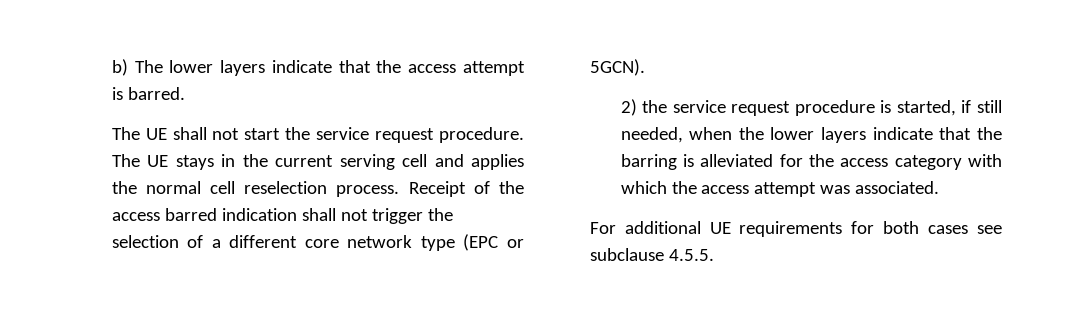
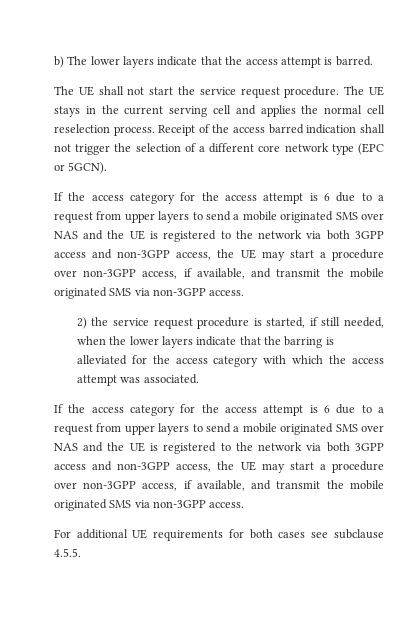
  Receipt of the access barred indication shall not trigger the selection of a different core network type (EPC or 5GCN).
+ If the access category for the access attempt is 6 due to a request from upper layers to send a mobile originated SMS over NAS and the UE is registered to the network via both 3GPP access and non-3GPP access, the UE may start a procedure over non-3GPP access, if available, and transmit the mobile originated SMS via non-3GPP access.
  2) the service request procedure is started, if still needed, when the lower layers indicate that the barring is alleviated for the access category with which the access attempt was associated.
+ If the access category for the access attempt is 6 due to a request from upper layers to send a mobile originated SMS over NAS and the UE is registered to the network via both 3GPP access and non-3GPP access, the UE may start a procedure over non-3GPP access, if available, and transmit the mobile originated SMS via non-3GPP access.

